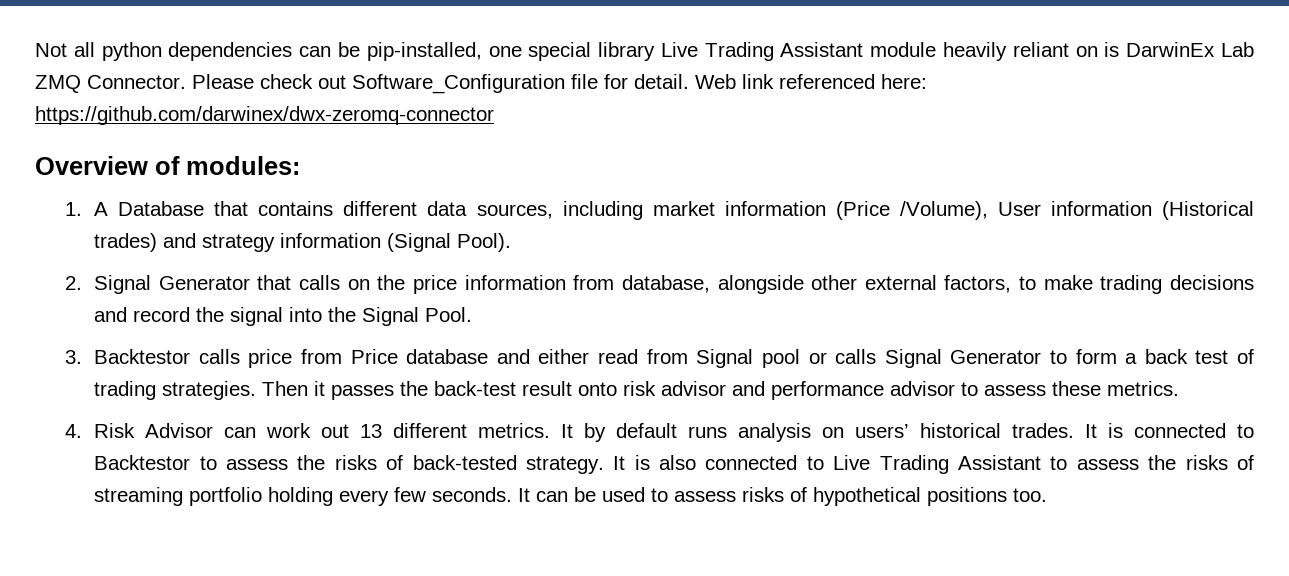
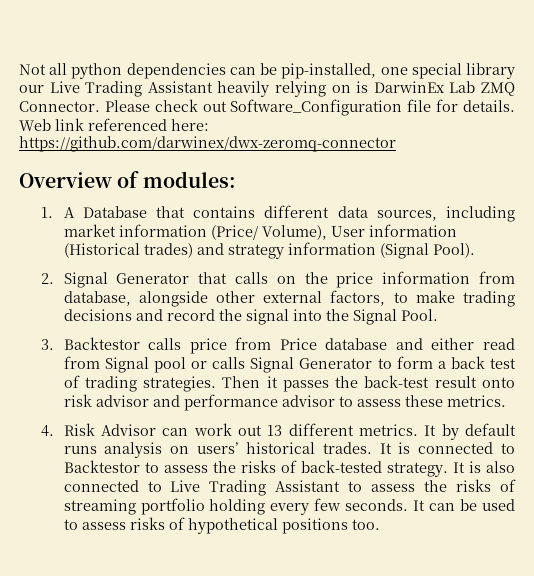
- Not all python dependencies can be pip-installed, one special library Live Trading Assistant module heavily reliant on is DarwinEx Lab ZMQ Connector.
+ Not all python dependencies can be pip-installed, one special library our Live Trading Assistant heavily relying on is DarwinEx Lab ZMQ Connector.
- Please check out Software_Configuration file for detail.
+ Please check out Software_Configuration file for details.
- 1. A Database that contains different data sources, including market information (Price /Volume), User information (Historical trades) and strategy information (Signal Pool).
+ 1. A Database that contains different data sources, including market information (Price/ Volume), User information (Historical trades) and strategy information (Signal Pool).

